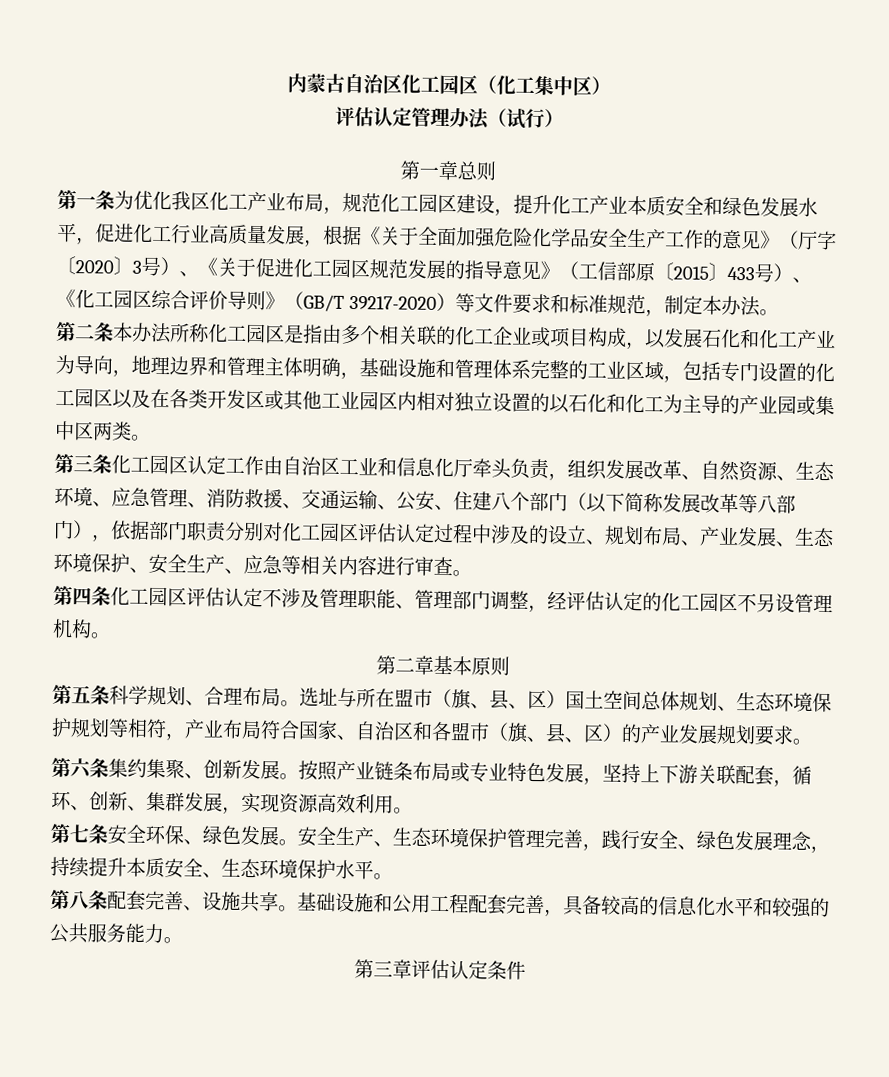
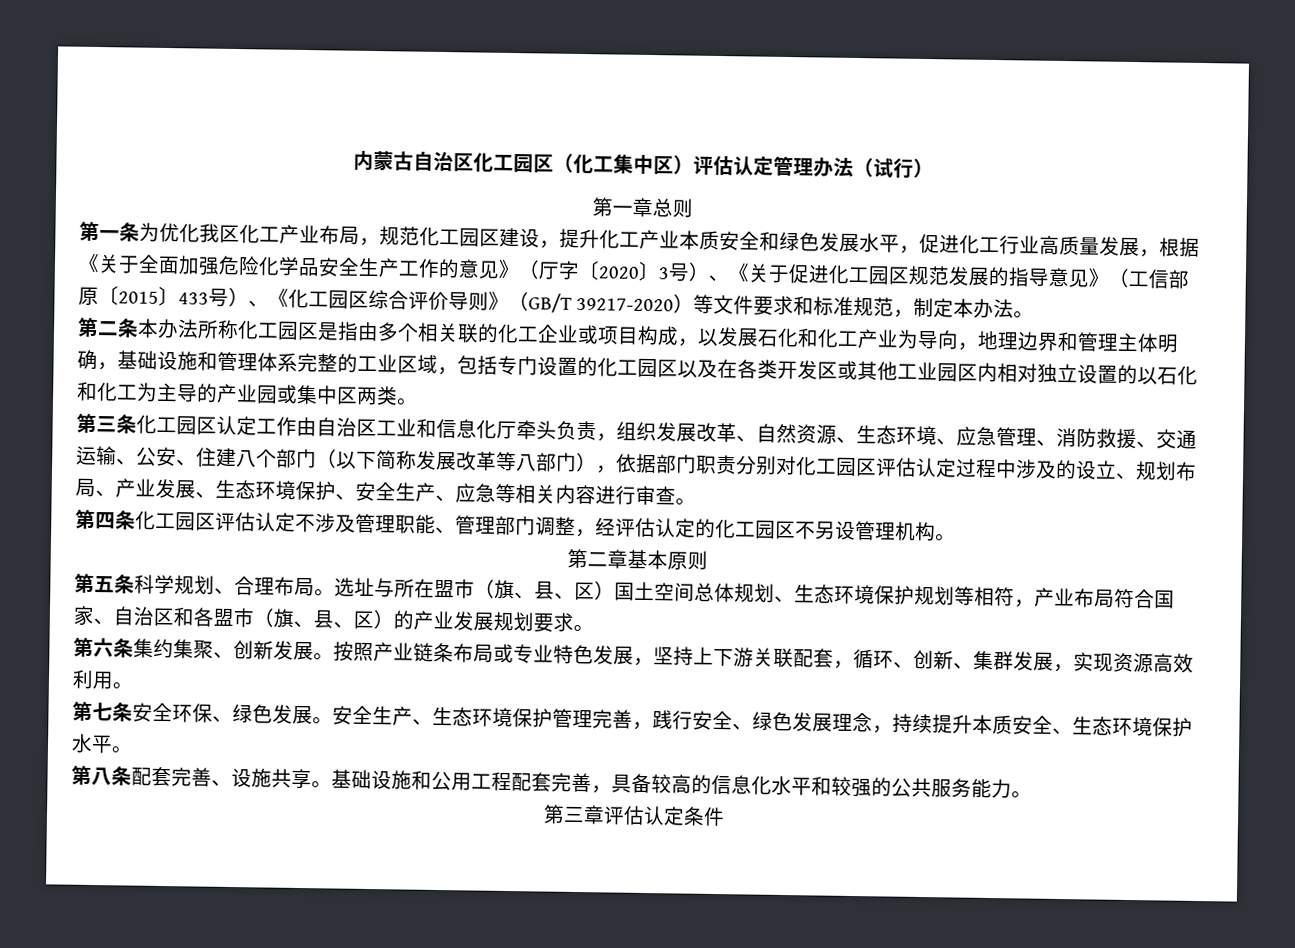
- 内蒙古自治区化工园区（化工集中区）
- 评估认定管理办法（试行）
+ 内蒙古自治区化工园区（化工集中区）评估认定管理办法（试行）

